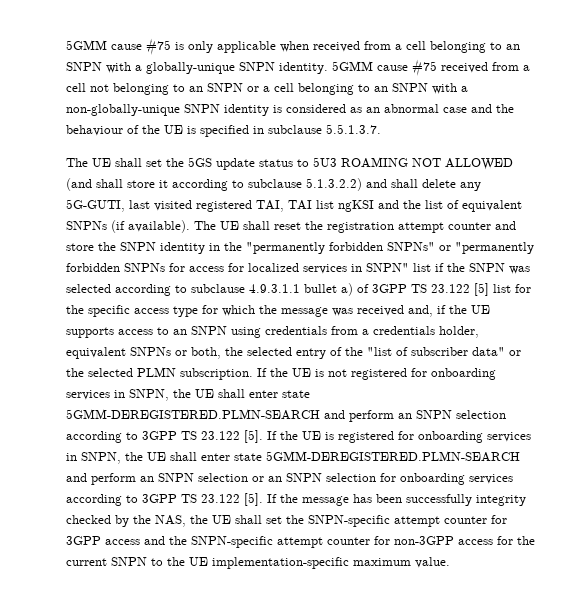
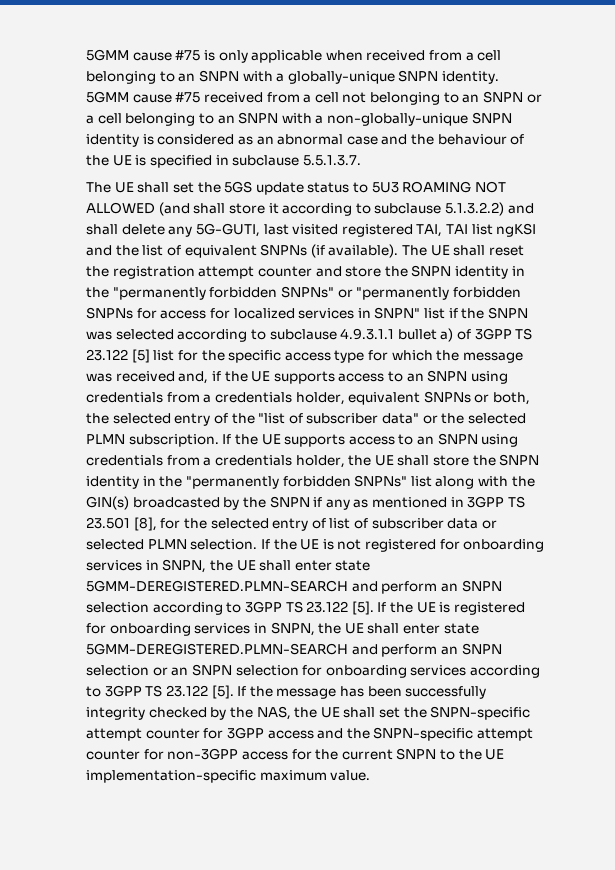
- If the UE is not registered for onboarding services in SNPN, the UE shall enter state 5GMM-DEREGISTERED.PLMN-SEARCH and perform an SNPN selection according to 3GPP TS 23.122 [5].
+ If the UE supports access to an SNPN using credentials from a credentials holder, the UE shall store the SNPN identity in the "permanently forbidden SNPNs" list along with the GIN(s) broadcasted by the SNPN if any as mentioned in 3GPP TS 23.501 [8], for the selected entry of list of subscriber data or selected PLMN selection. If the UE is not registered for onboarding services in SNPN, the UE shall enter state 5GMM-DEREGISTERED.PLMN-SEARCH and perform an SNPN selection according to 3GPP TS 23.122 [5].

